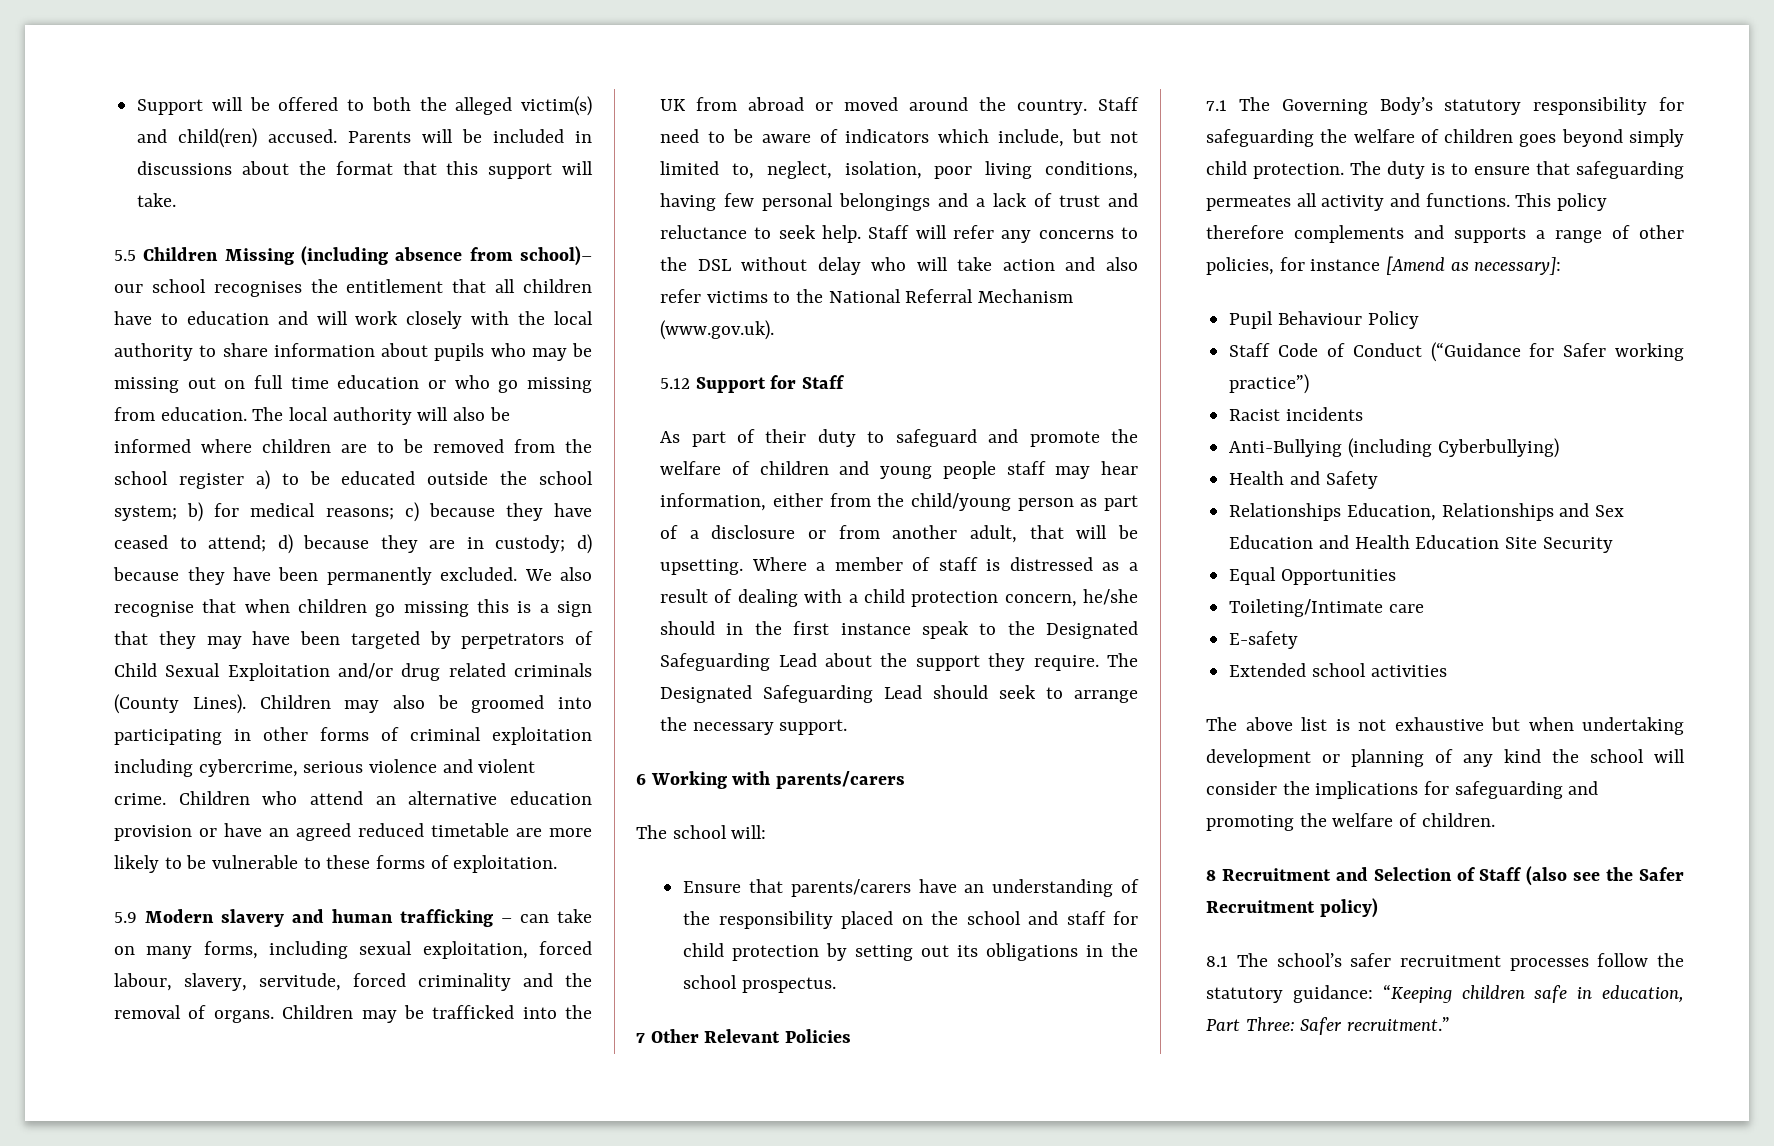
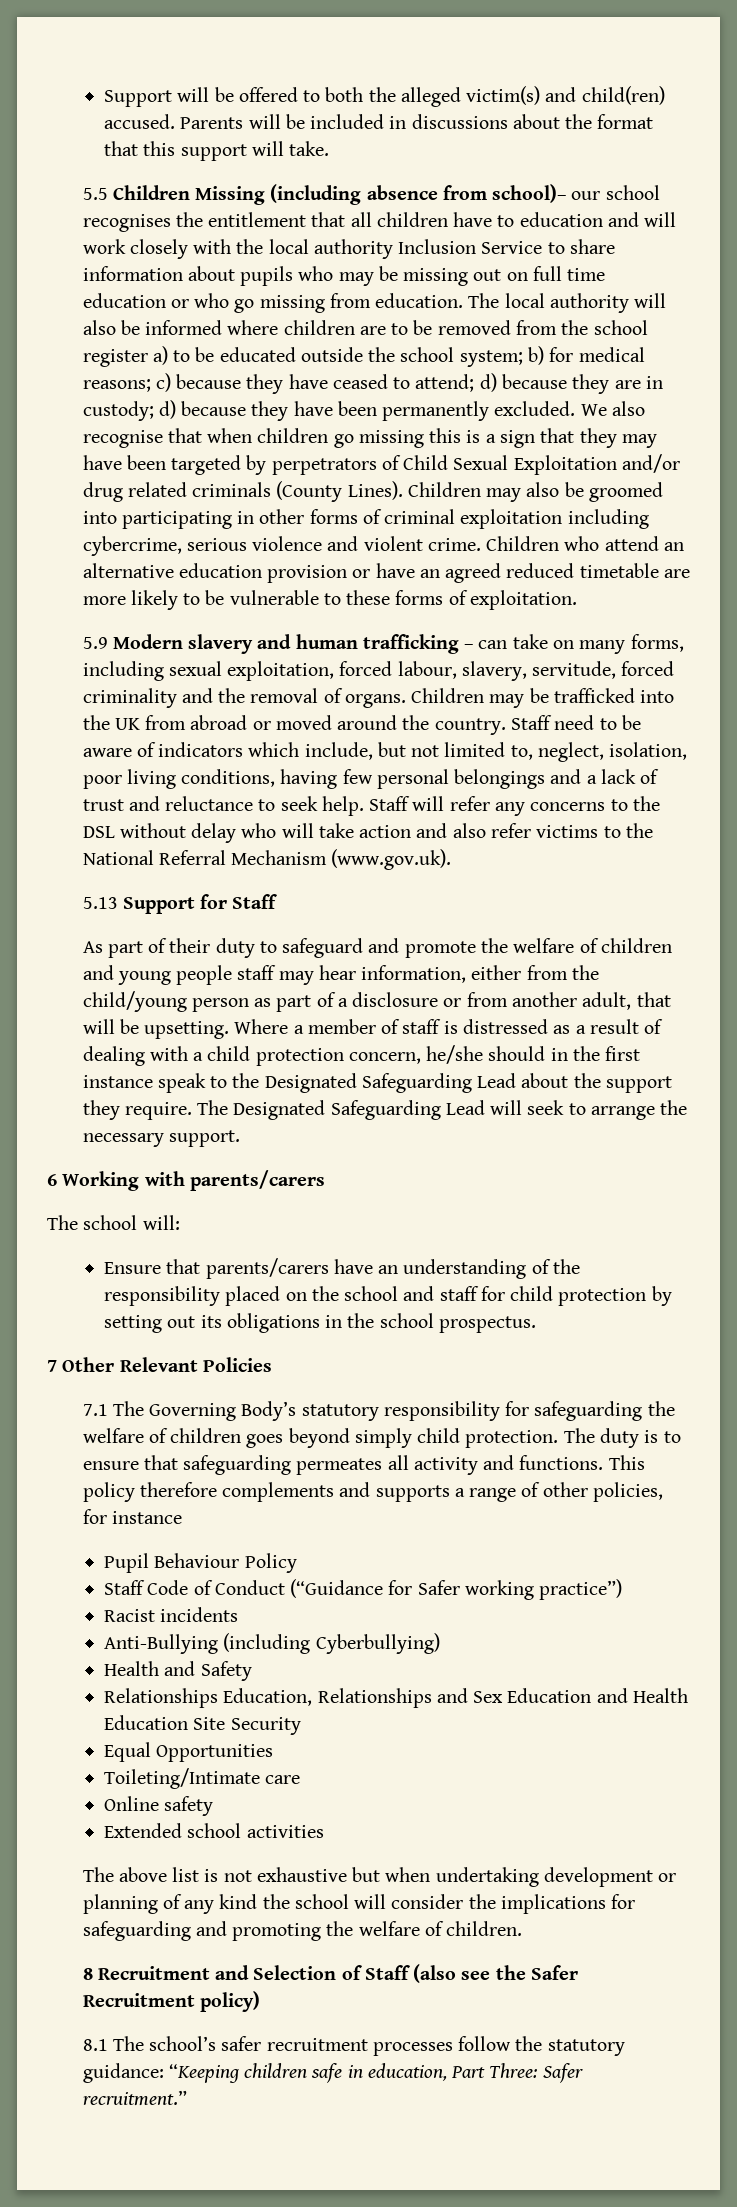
- 5.5 Children Missing (including absence from school)– our school recognises the entitlement that all children have to education and will work closely with the local authority to share information about pupils who may be missing out on full time education or who go missing from education.
+ 5.5 Children Missing (including absence from school)– our school recognises the entitlement that all children have to education and will work closely with the local authority Inclusion Service to share information about pupils who may be missing out on full time education or who go missing from education.
- 5.12 Support for Staff
+ 5.13 Support for Staff
- The Designated Safeguarding Lead should seek to arrange the necessary support.
+ The Designated Safeguarding Lead will seek to arrange the necessary support.
- This policy therefore complements and supports a range of other policies, for instance [Amend as necessary]:
+ This policy therefore complements and supports a range of other policies, for instance
- E-safety
+ Online safety

